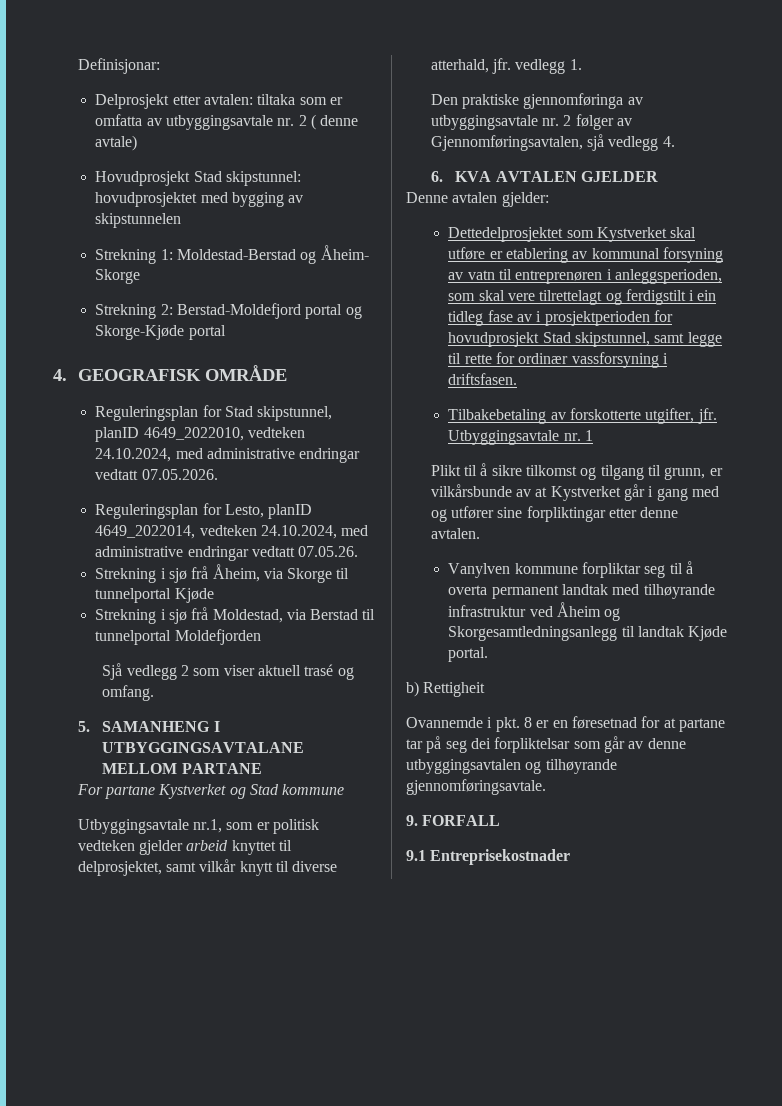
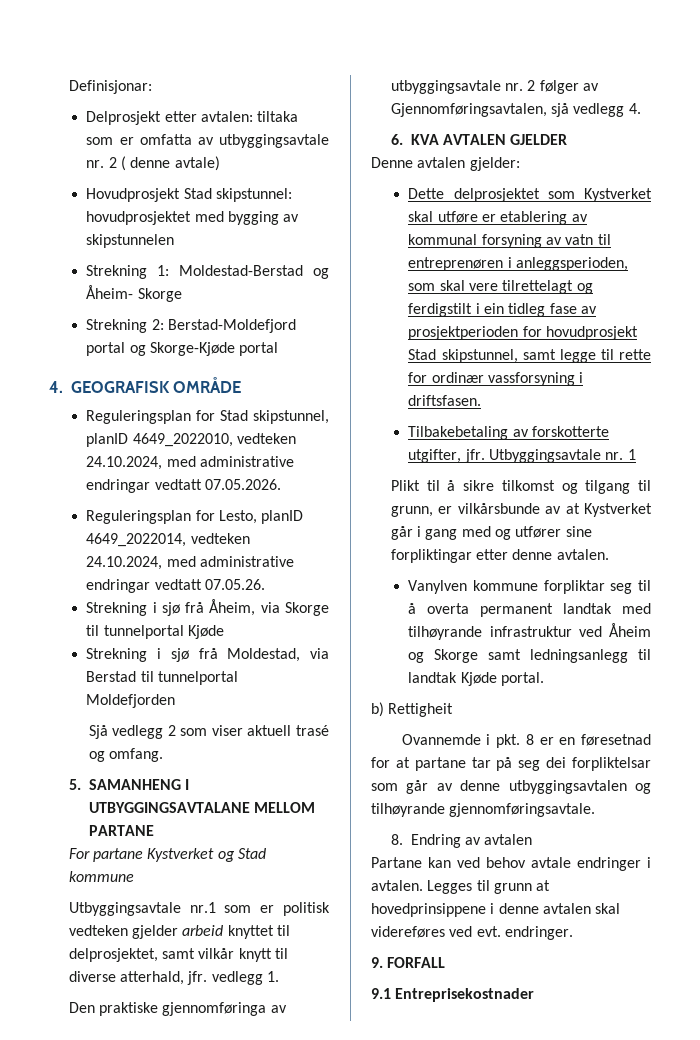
- Utbyggingsavtale nr.1, som er politisk vedteken gjelder arbeid knyttet til delprosjektet, samt vilkår knytt til diverse atterhald, jfr. vedlegg 1.
+ Utbyggingsavtale nr.1 som er politisk vedteken gjelder arbeid knyttet til delprosjektet, samt vilkår knytt til diverse atterhald, jfr. vedlegg 1.
- Dettedelprosjektet som Kystverket skal utføre er etablering av kommunal forsyning av vatn til entreprenøren i anleggsperioden, som skal vere tilrettelagt og ferdigstilt i ein tidleg fase av i prosjektperioden for hovudprosjekt Stad skipstunnel, samt legge til rette for ordinær vassforsyning i driftsfasen.
+ Dette delprosjektet som Kystverket skal utføre er etablering av kommunal forsyning av vatn til entreprenøren i anleggsperioden, som skal vere tilrettelagt og ferdigstilt i ein tidleg fase av prosjektperioden for hovudprosjekt Stad skipstunnel, samt legge til rette for ordinær vassforsyning i driftsfasen.
- Vanylven kommune forpliktar seg til å overta permanent landtak med tilhøyrande infrastruktur ved Åheim og Skorgesamtledningsanlegg til landtak Kjøde portal.
+ Vanylven kommune forpliktar seg til å overta permanent landtak med tilhøyrande infrastruktur ved Åheim og Skorge samt ledningsanlegg til landtak Kjøde portal.
+ 8. Endring av avtalen
+ Partane kan ved behov avtale endringer i avtalen. Legges til grunn at hovedprinsippene i denne avtalen skal videreføres ved evt. endringer.

